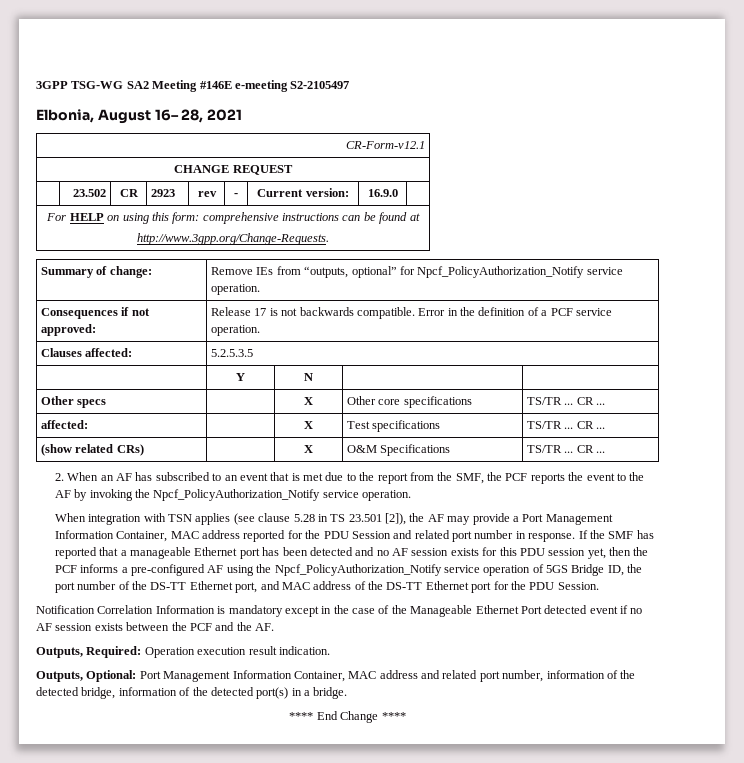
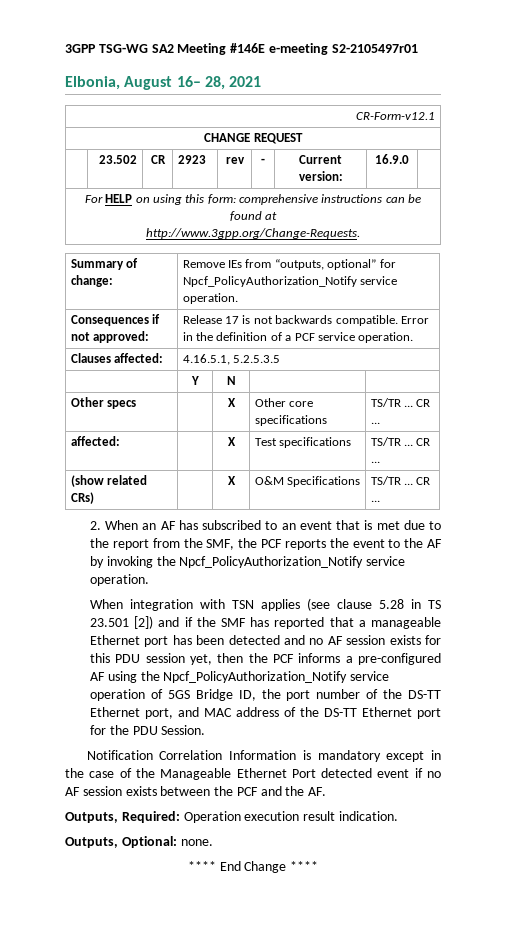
- 3GPP TSG-WG SA2 Meeting #146E e-meeting S2-2105497
+ 3GPP TSG-WG SA2 Meeting #146E e-meeting S2-2105497r01
- Clauses affected: | 5.2.5.3.5
+ Clauses affected: | 4.16.5.1, 5.2.5.3.5
- When integration with TSN applies (see clause 5.28 in TS 23.501 [2]), the AF may provide a Port Management Information Container, MAC address reported for the PDU Session and related port number in response. If the SMF has reported that a manageable Ethernet port has been detected and no AF session exists for this PDU session yet, then the PCF informs a pre-configured AF using the Npcf_PolicyAuthorization_Notify service operation of 5GS Bridge ID, the port number of the DS-TT Ethernet port, and MAC address of the DS-TT Ethernet port for the PDU Session.
+ When integration with TSN applies (see clause 5.28 in TS 23.501 [2]) and if the SMF has reported that a manageable Ethernet port has been detected and no AF session exists for this PDU session yet, then the PCF informs a pre-configured AF using the Npcf_PolicyAuthorization_Notify service operation of 5GS Bridge ID, the port number of the DS-TT Ethernet port, and MAC address of the DS-TT Ethernet port for the PDU Session.
- Outputs, Optional: Port Management Information Container, MAC address and related port number, information of the detected bridge, information of the detected port(s) in a bridge.
+ Outputs, Optional: none.

